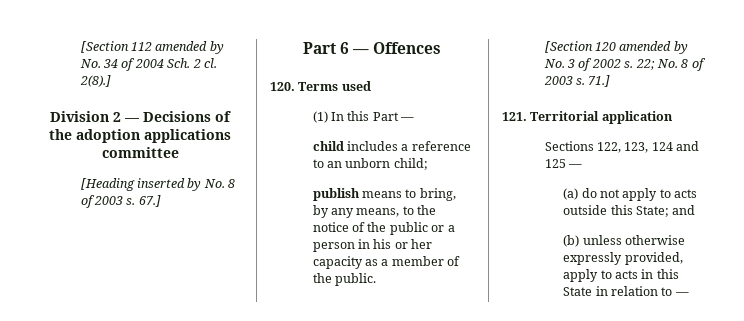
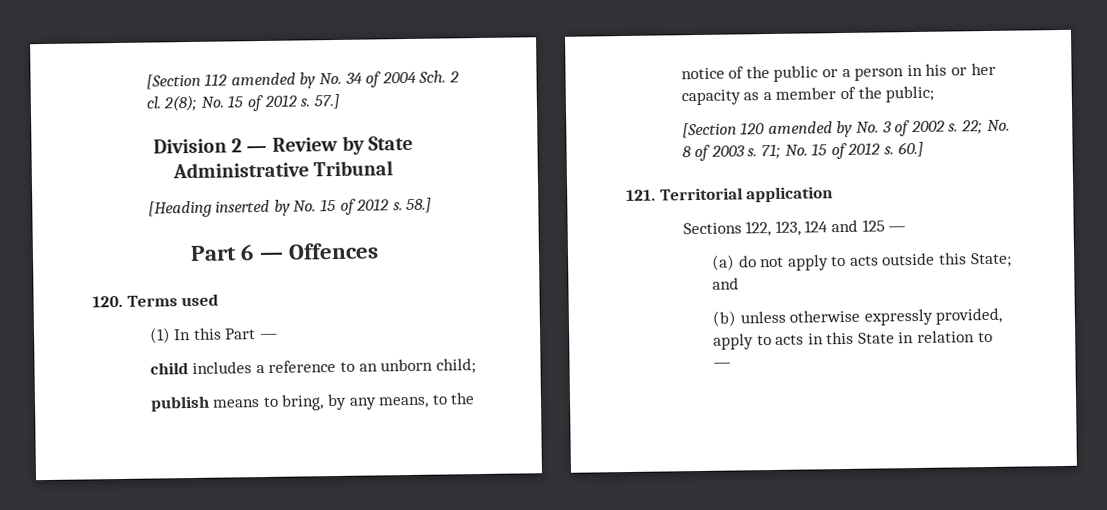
- 2(8).]
- Division 2 — Decisions of the adoption applications committee
+ 2(8); No. 15 of 2012 s. 57.]
+ Division 2 — Review by State Administrative Tribunal
- [Heading inserted by No. 8 of 2003 s. 67.]
+ [Heading inserted by No. 15 of 2012 s. 58.]
- publish means to bring, by any means, to the notice of the public or a person in his or her capacity as a member of the public.
+ publish means to bring, by any means, to the notice of the public or a person in his or her capacity as a member of the public;
- 71.]
+ 71; No. 15 of 2012 s. 60.]

